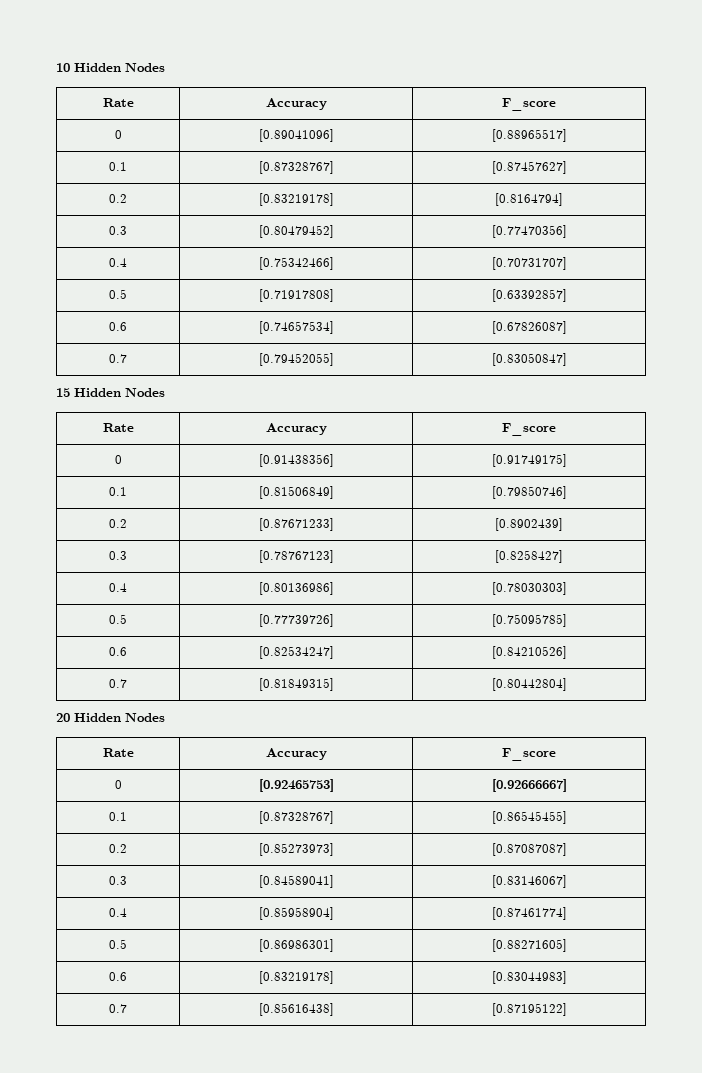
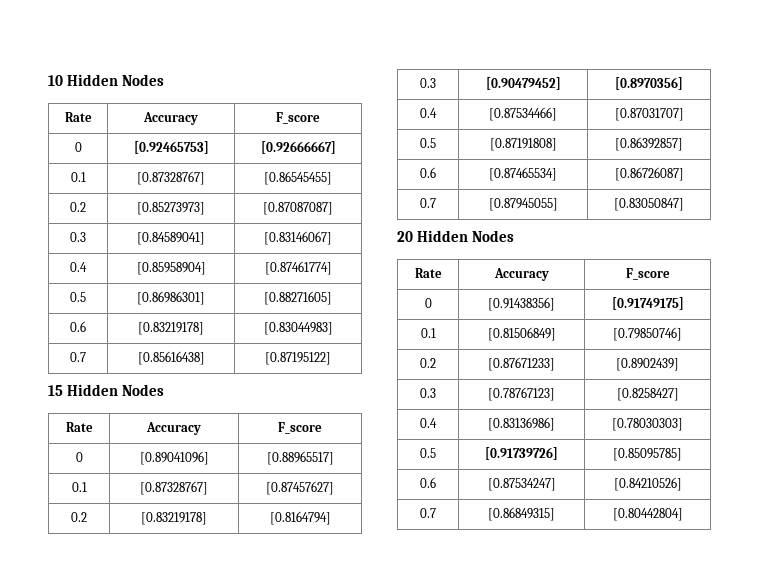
- 0 | [0.89041096] | [0.88965517]
- 0.1 | [0.87328767] | [0.87457627]
- 0.2 | [0.83219178] | [0.8164794]
- 0.3 | [0.80479452] | [0.77470356]
- 0.4 | [0.75342466] | [0.70731707]
- 0.5 | [0.71917808] | [0.63392857]
- 0.6 | [0.74657534] | [0.67826087]
- 0.7 | [0.79452055] | [0.83050847]
- 15 Hidden Nodes
- Rate | Accuracy | F_score
- 0 | [0.91438356] | [0.91749175]
- 0.1 | [0.81506849] | [0.79850746]
- 0.2 | [0.87671233] | [0.8902439]
- 0.3 | [0.78767123] | [0.8258427]
- 0.4 | [0.80136986] | [0.78030303]
- 0.5 | [0.77739726] | [0.75095785]
- 0.6 | [0.82534247] | [0.84210526]
- 0.7 | [0.81849315] | [0.80442804]
- 20 Hidden Nodes
- Rate | Accuracy | F_score
+ 15 Hidden Nodes
+ Rate | Accuracy | F_score
+ 0 | [0.89041096] | [0.88965517]
+ 0.1 | [0.87328767] | [0.87457627]
+ 0.2 | [0.83219178] | [0.8164794]
+ 0.3 | [0.90479452] | [0.8970356]
+ 0.4 | [0.87534466] | [0.87031707]
+ 0.5 | [0.87191808] | [0.86392857]
+ 0.6 | [0.87465534] | [0.86726087]
+ 0.7 | [0.87945055] | [0.83050847]
+ 20 Hidden Nodes
+ Rate | Accuracy | F_score
+ 0 | [0.91438356] | [0.91749175]
+ 0.1 | [0.81506849] | [0.79850746]
+ 0.2 | [0.87671233] | [0.8902439]
+ 0.3 | [0.78767123] | [0.8258427]
+ 0.4 | [0.83136986] | [0.78030303]
+ 0.5 | [0.91739726] | [0.85095785]
+ 0.6 | [0.87534247] | [0.84210526]
+ 0.7 | [0.86849315] | [0.80442804]

